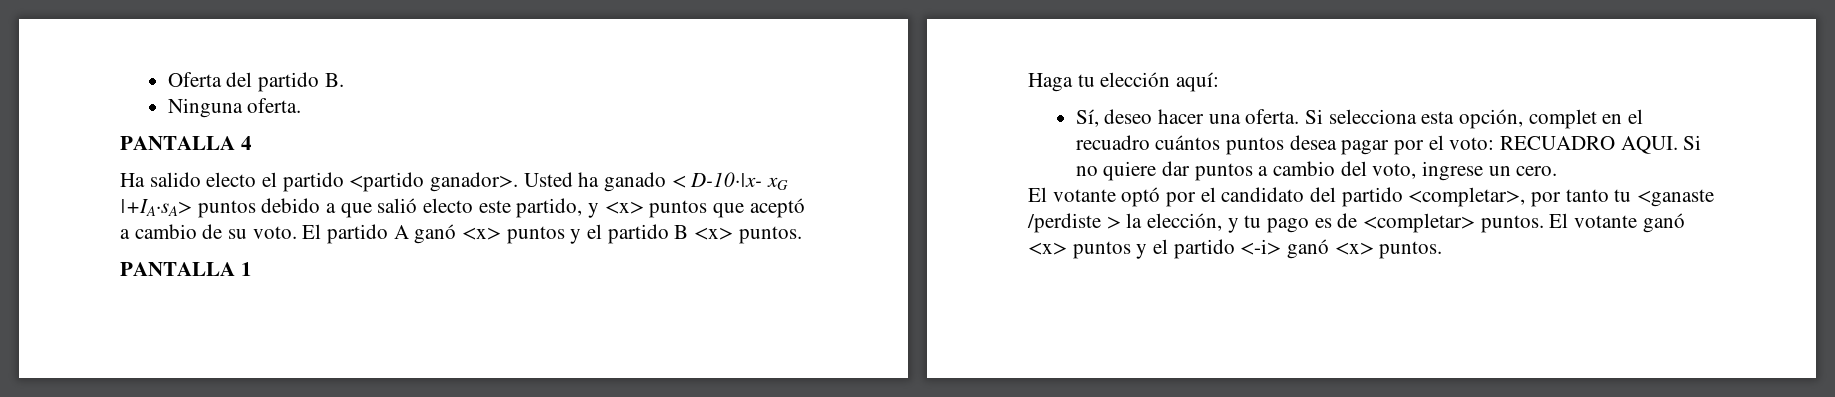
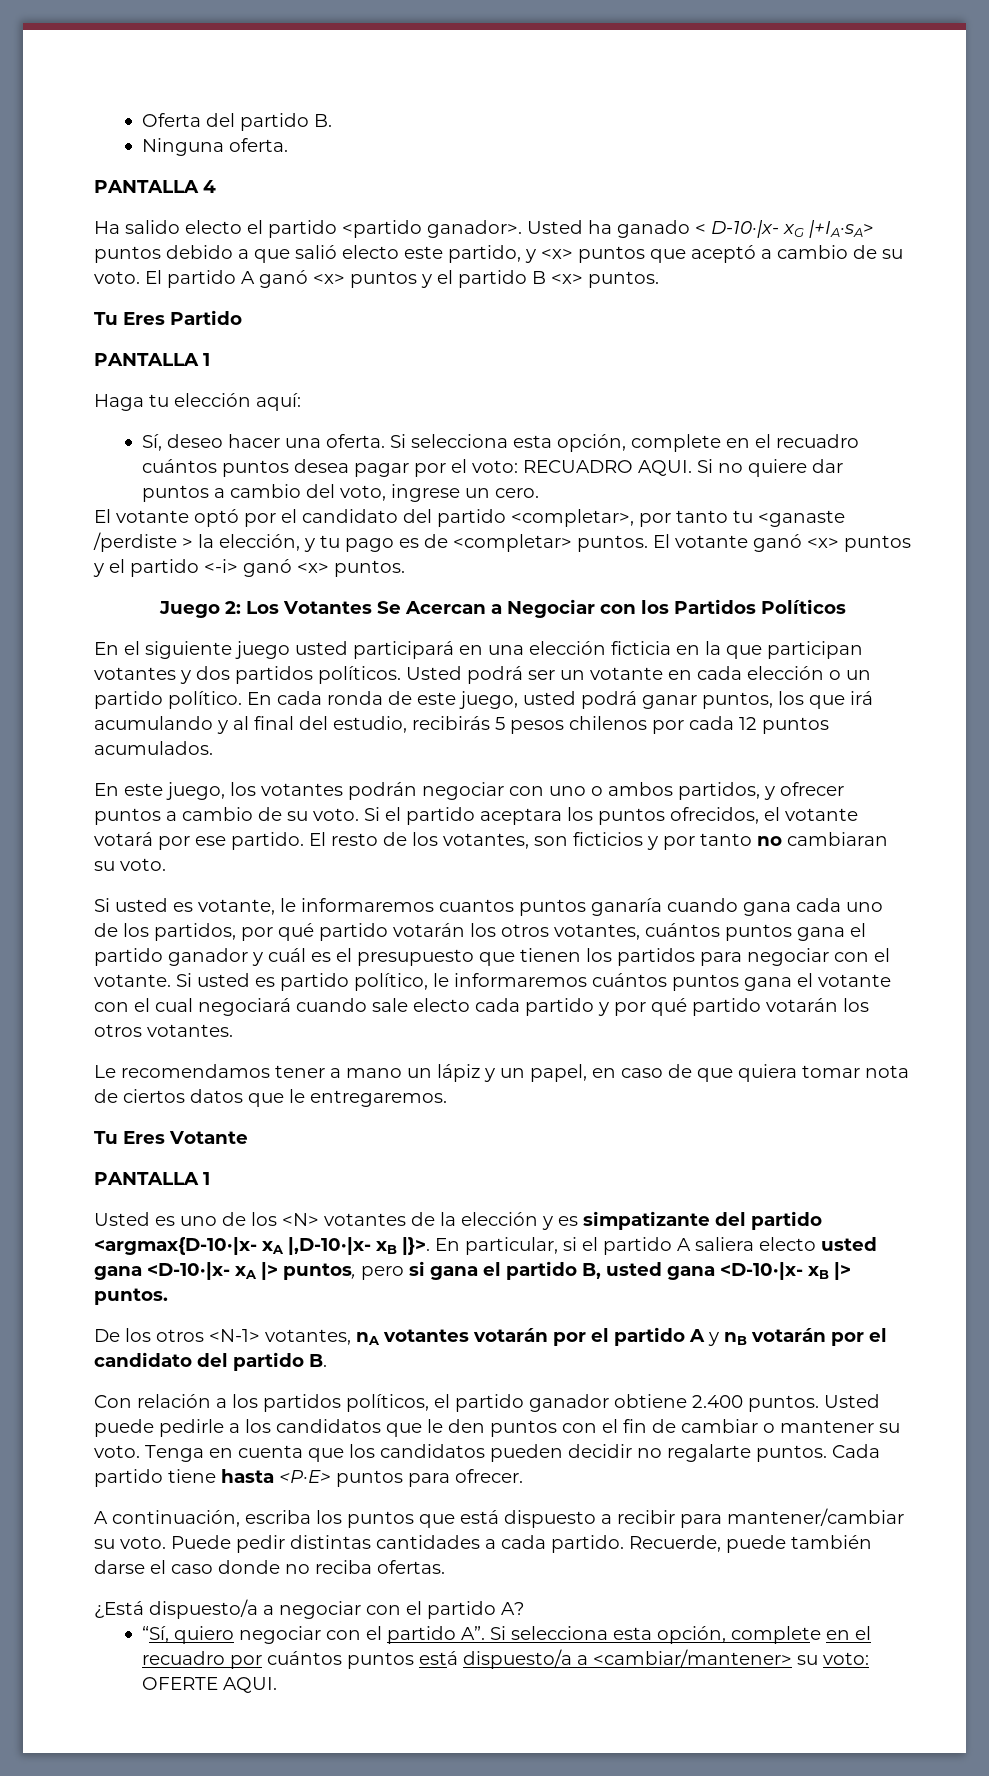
+ Tu Eres Partido
- Si selecciona esta opción, complet en el recuadro cuántos puntos desea pagar por el voto: RECUADRO AQUI.
+ Si selecciona esta opción, complete en el recuadro cuántos puntos desea pagar por el voto: RECUADRO AQUI.
+ Juego 2: Los Votantes Se Acercan a Negociar con los Partidos Políticos
+ En el siguiente juego usted participará en una elección ficticia en la que participan votantes y dos partidos políticos. Usted podrá ser un votante en cada elección o un partido político. En cada ronda de este juego, usted podrá ganar puntos, los que irá acumulando y al final del estudio, recibirás 5 pesos chilenos por cada 12 puntos acumulados.
+ En este juego, los votantes podrán negociar con uno o ambos partidos, y ofrecer puntos a cambio de su voto. Si el partido aceptara los puntos ofrecidos, el votante votará por ese partido. El resto de los votantes, son ficticios y por tanto no cambiaran su voto.
+ Si usted es votante, le informaremos cuantos puntos ganaría cuando gana cada uno de los partidos, por qué partido votarán los otros votantes, cuántos puntos gana el partido ganador y cuál es el presupuesto que tienen los partidos para negociar con el votante. Si usted es partido político, le informaremos cuántos puntos gana el votante con el cual negociará cuando sale electo cada partido y por qué partido votarán los otros votantes.
+ Le recomendamos tener a mano un lápiz y un papel, en caso de que quiera tomar nota de ciertos datos que le entregaremos.
+ Tu Eres Votante
+ PANTALLA 1
+ Usted es uno de los <N> votantes de la elección y es simpatizante del partido <argmax{D-10·|x- xA |,D-10·|x- xB |}>. En particular, si el partido A saliera electo usted gana <D-10·|x- xA |> puntos, pero si gana el partido B, usted gana <D-10·|x- xB |> puntos.
+ De los otros <N-1> votantes, nA votantes votarán por el partido A y nB votarán por el candidato del partido B.
+ Con relación a los partidos políticos, el partido ganador obtiene 2.400 puntos. Usted puede pedirle a los candidatos que le den puntos con el fin de cambiar o mantener su voto. Tenga en cuenta que los candidatos pueden decidir no regalarte puntos. Cada partido tiene hasta <P·E> puntos para ofrecer.
+ A continuación, escriba los puntos que está dispuesto a recibir para mantener/cambiar su voto. Puede pedir distintas cantidades a cada partido. Recuerde, puede también darse el caso donde no reciba ofertas.
+ ¿Está dispuesto/a a negociar con el partido A?
+ “Sí, quiero negociar con el partido A”. Si selecciona esta opción, complete en el recuadro por cuántos puntos está dispuesto/a a <cambiar/mantener> su voto: OFERTE AQUI.

